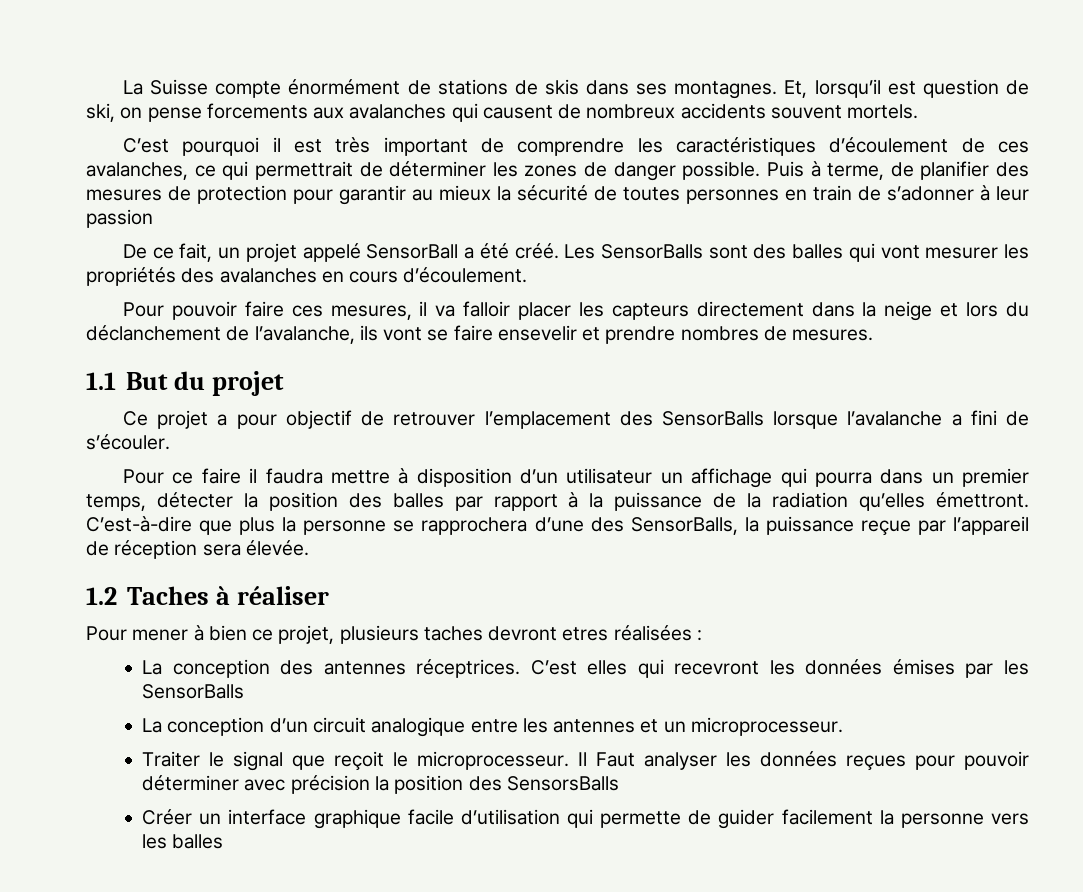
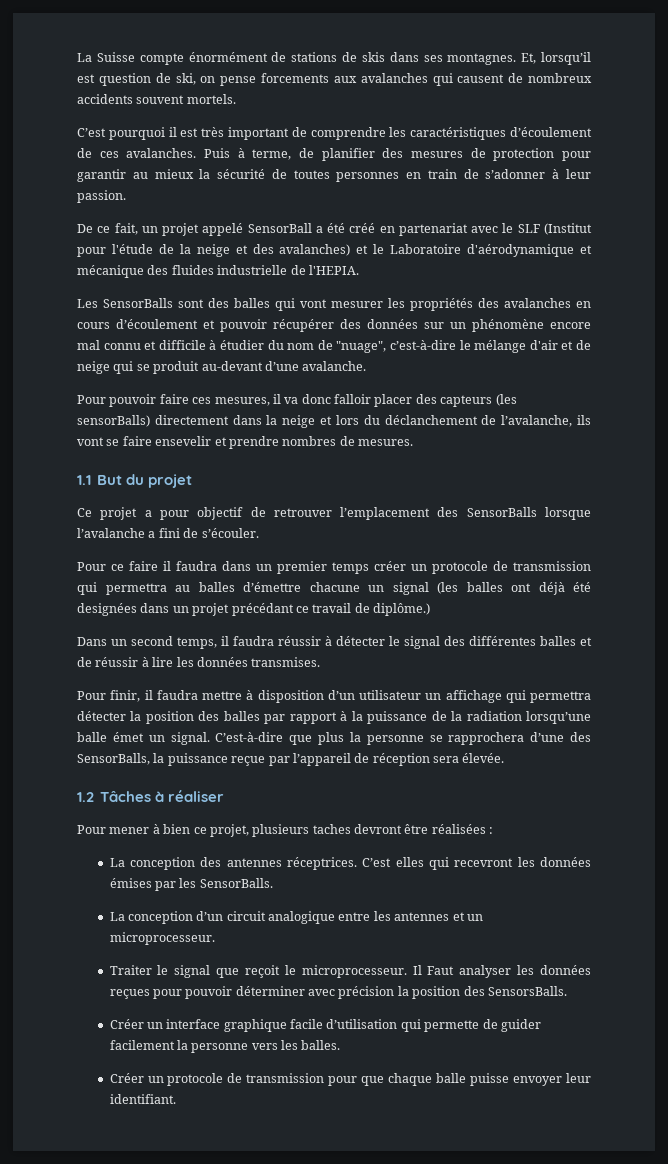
- C’est pourquoi il est très important de comprendre les caractéristiques d’écoulement de ces avalanches, ce qui permettrait de déterminer les zones de danger possible.
+ C’est pourquoi il est très important de comprendre les caractéristiques d’écoulement de ces avalanches.
- Puis à terme, de planifier des mesures de protection pour garantir au mieux la sécurité de toutes personnes en train de s’adonner à leur passion
+ Puis à terme, de planifier des mesures de protection pour garantir au mieux la sécurité de toutes personnes en train de s’adonner à leur passion.
- De ce fait, un projet appelé SensorBall a été créé. Les SensorBalls sont des balles qui vont mesurer les propriétés des avalanches en cours d’écoulement.
+ De ce fait, un projet appelé SensorBall a été créé en partenariat avec le SLF (Institut pour l'étude de la neige et des avalanches) et le Laboratoire d'aérodynamique et mécanique des fluides industrielle de l'HEPIA.
+ Les SensorBalls sont des balles qui vont mesurer les propriétés des avalanches en cours d’écoulement et pouvoir récupérer des données sur un phénomène encore mal connu et difficile à étudier du nom de "nuage", c’est-à-dire le mélange d'air et de neige qui se produit au-devant d’une avalanche.
- Pour pouvoir faire ces mesures, il va falloir placer les capteurs directement dans la neige et lors du déclanchement de l’avalanche, ils vont se faire ensevelir et prendre nombres de mesures.
+ Pour pouvoir faire ces mesures, il va donc falloir placer des capteurs (les sensorBalls) directement dans la neige et lors du déclanchement de l’avalanche, ils vont se faire ensevelir et prendre nombres de mesures.
- Pour ce faire il faudra mettre à disposition d’un utilisateur un affichage qui pourra dans un premier temps, détecter la position des balles par rapport à la puissance de la radiation qu’elles émettront.
+ Pour ce faire il faudra dans un premier temps créer un protocole de transmission qui permettra au balles d’émettre chacune un signal (les balles ont déjà été designées dans un projet précédant ce travail de diplôme.)
+ Dans un second temps, il faudra réussir à détecter le signal des différentes balles et de réussir à lire les données transmises.
+ Pour finir, il faudra mettre à disposition d’un utilisateur un affichage qui permettra détecter la position des balles par rapport à la puissance de la radiation lorsqu’une balle émet un signal.
- 1.2 Taches à réaliser
+ 1.2 Tâches à réaliser
- Pour mener à bien ce projet, plusieurs taches devront etres réalisées :
+ Pour mener à bien ce projet, plusieurs taches devront être réalisées :
- C’est elles qui recevront les données émises par les SensorBalls
+ C’est elles qui recevront les données émises par les SensorBalls.
- Il Faut analyser les données reçues pour pouvoir déterminer avec précision la position des SensorsBalls
+ Il Faut analyser les données reçues pour pouvoir déterminer avec précision la position des SensorsBalls.
- Créer un interface graphique facile d’utilisation qui permette de guider facilement la personne vers les balles
+ Créer un interface graphique facile d’utilisation qui permette de guider facilement la personne vers les balles.
+ Créer un protocole de transmission pour que chaque balle puisse envoyer leur identifiant.

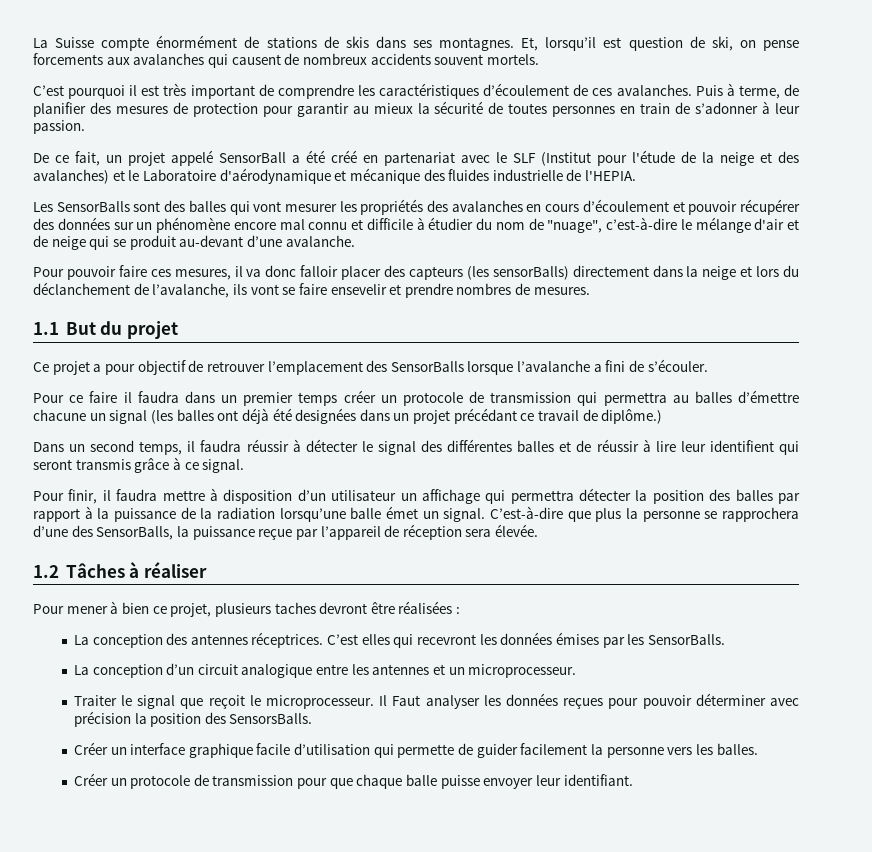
- Dans un second temps, il faudra réussir à détecter le signal des différentes balles et de réussir à lire les données transmises.
+ Dans un second temps, il faudra réussir à détecter le signal des différentes balles et de réussir à lire leur identifient qui seront transmis grâce à ce signal.

